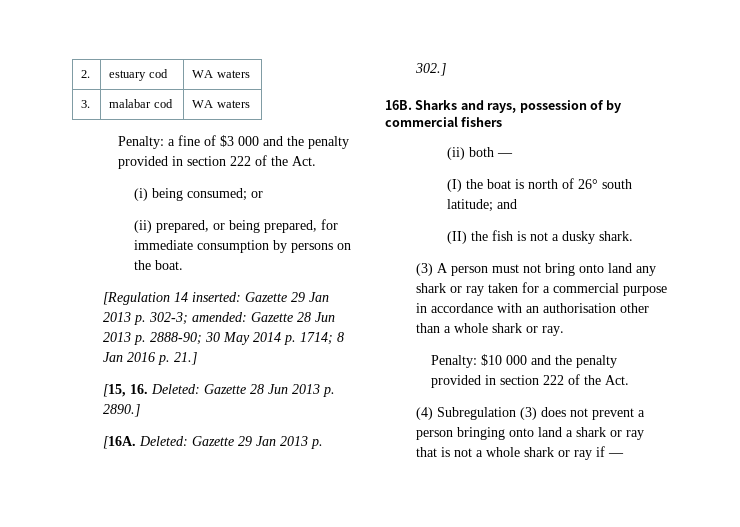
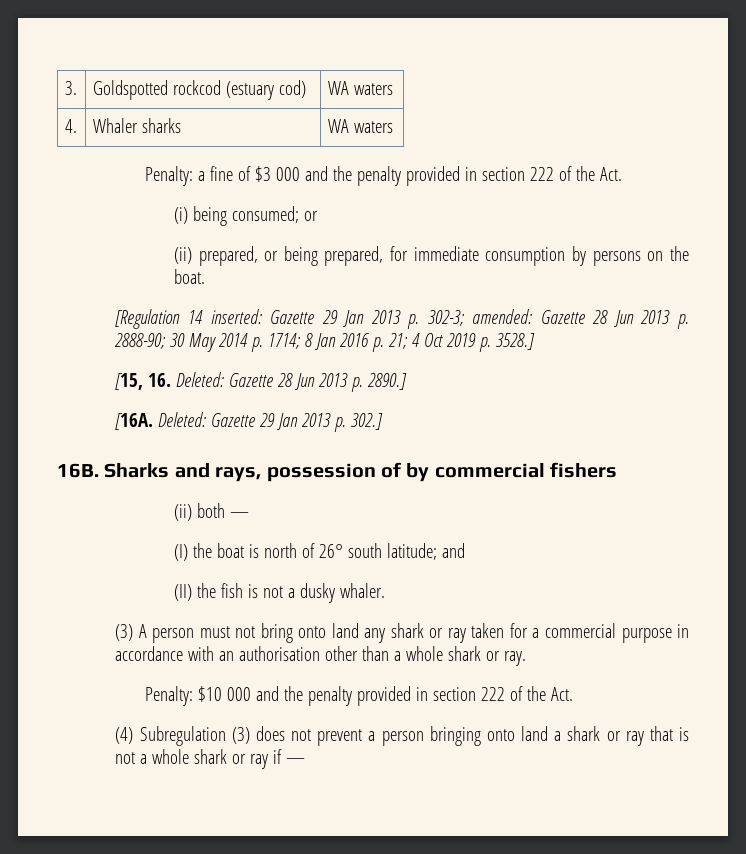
- 2. | estuary cod | WA waters
- 3. | malabar cod | WA waters
+ 3. | Goldspotted rockcod (estuary cod) | WA waters
+ 4. | Whaler sharks | WA waters
- [Regulation 14 inserted: Gazette 29 Jan 2013 p. 302-3; amended: Gazette 28 Jun 2013 p. 2888-90; 30 May 2014 p. 1714; 8 Jan 2016 p. 21.]
+ [Regulation 14 inserted: Gazette 29 Jan 2013 p. 302-3; amended: Gazette 28 Jun 2013 p. 2888-90; 30 May 2014 p. 1714; 8 Jan 2016 p. 21; 4 Oct 2019 p. 3528.]
- (II) the fish is not a dusky shark.
+ (II) the fish is not a dusky whaler.

